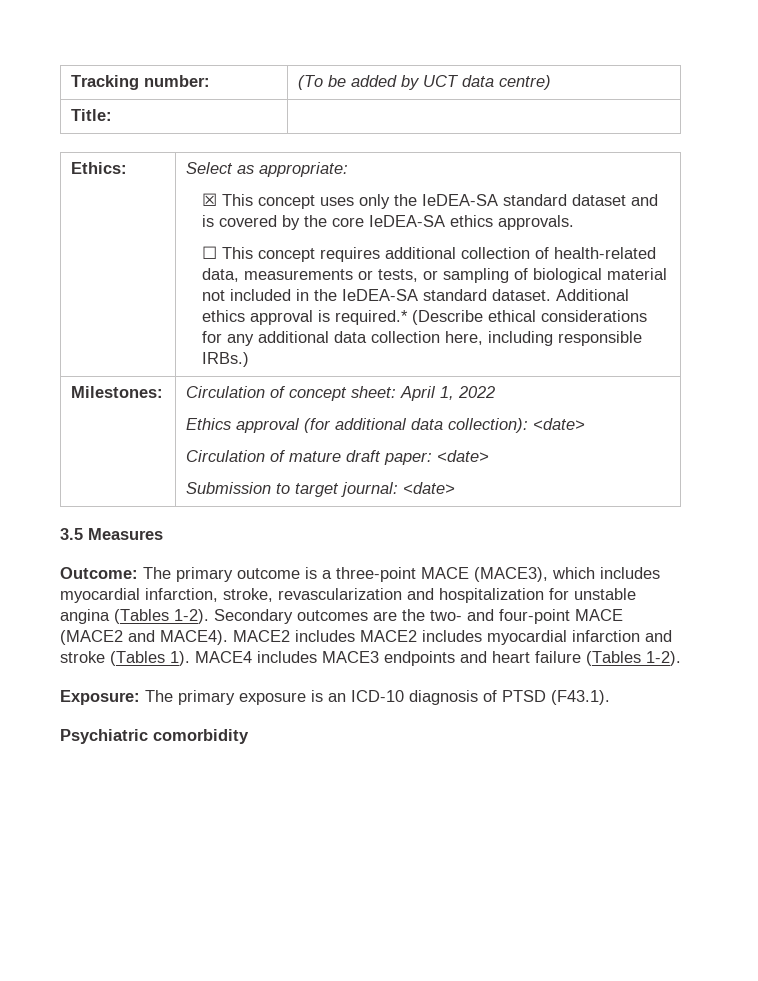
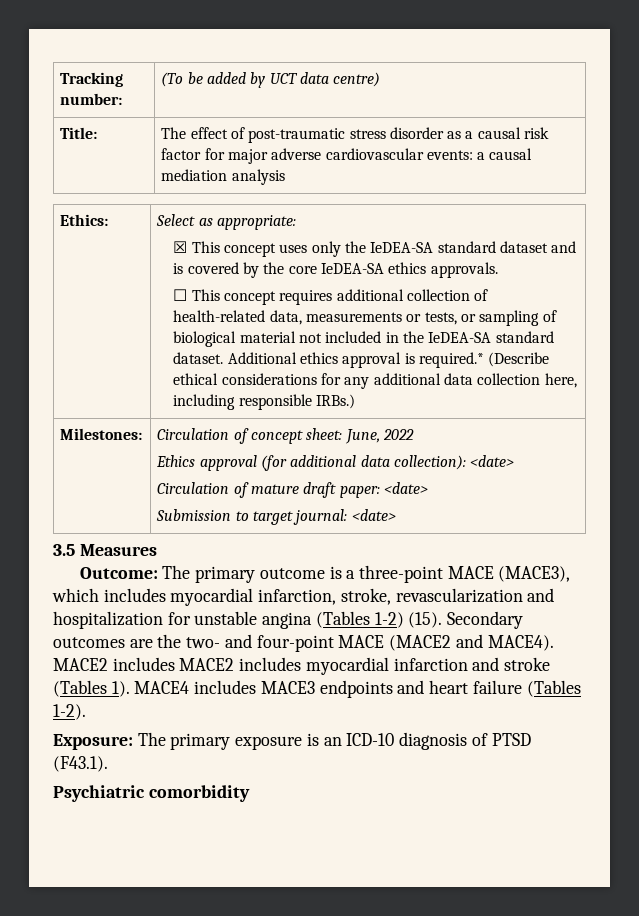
- Title: |
+ Title: | The effect of post-traumatic stress disorder as a causal risk factor for major adverse cardiovascular events: a causal mediation analysis
- Milestones: | Circulation of concept sheet: April 1, 2022
+ Milestones: | Circulation of concept sheet: June, 2022
- Outcome: The primary outcome is a three-point MACE (MACE3), which includes myocardial infarction, stroke, revascularization and hospitalization for unstable angina (Tables 1-2).
+ Outcome: The primary outcome is a three-point MACE (MACE3), which includes myocardial infarction, stroke, revascularization and hospitalization for unstable angina (Tables 1-2) (15).

